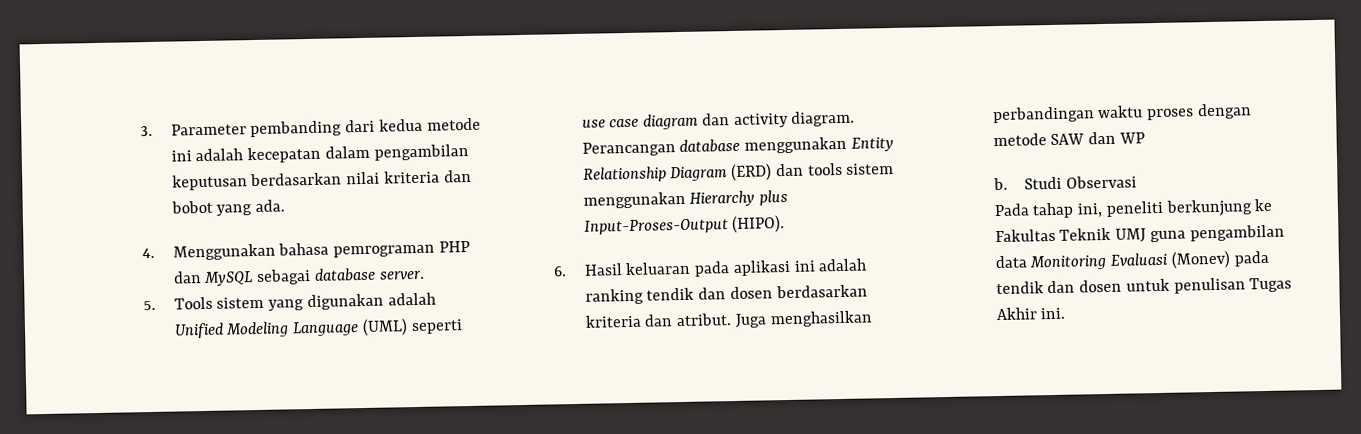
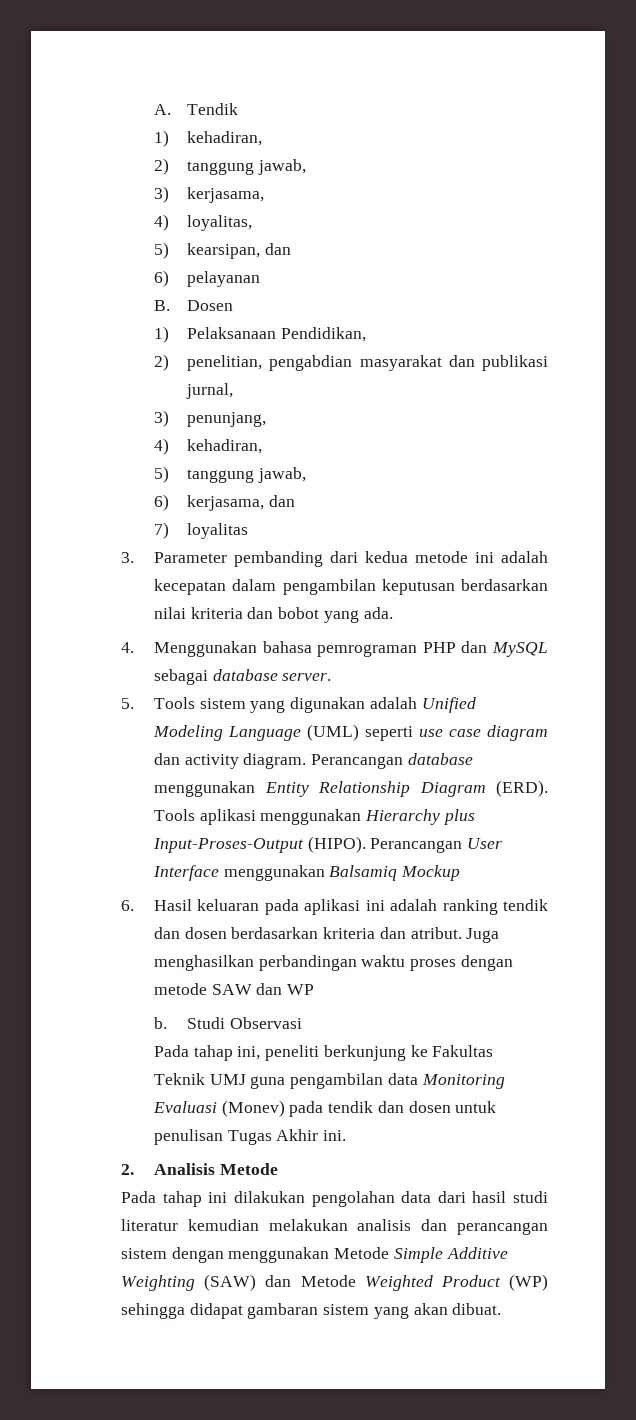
+ A. Tendik
+ 1) kehadiran,
+ 2) tanggung jawab,
+ 3) kerjasama,
+ 4) loyalitas,
+ 5) kearsipan, dan
+ 6) pelayanan
+ B. Dosen
+ 1) Pelaksanaan Pendidikan,
+ 2) penelitian, pengabdian masyarakat dan publikasi jurnal,
+ 3) penunjang,
+ 4) kehadiran,
+ 5) tanggung jawab,
+ 6) kerjasama, dan
+ 7) loyalitas
- Perancangan database menggunakan Entity Relationship Diagram (ERD) dan tools sistem menggunakan Hierarchy plus Input-Proses-Output (HIPO).
+ Perancangan database menggunakan Entity Relationship Diagram (ERD). Tools aplikasi menggunakan Hierarchy plus Input-Proses-Output (HIPO). Perancangan User Interface menggunakan Balsamiq Mockup
+ 2. Analisis Metode
+ Pada tahap ini dilakukan pengolahan data dari hasil studi literatur kemudian melakukan analisis dan perancangan sistem dengan menggunakan Metode Simple Additive Weighting (SAW) dan Metode Weighted Product (WP) sehingga didapat gambaran sistem yang akan dibuat.

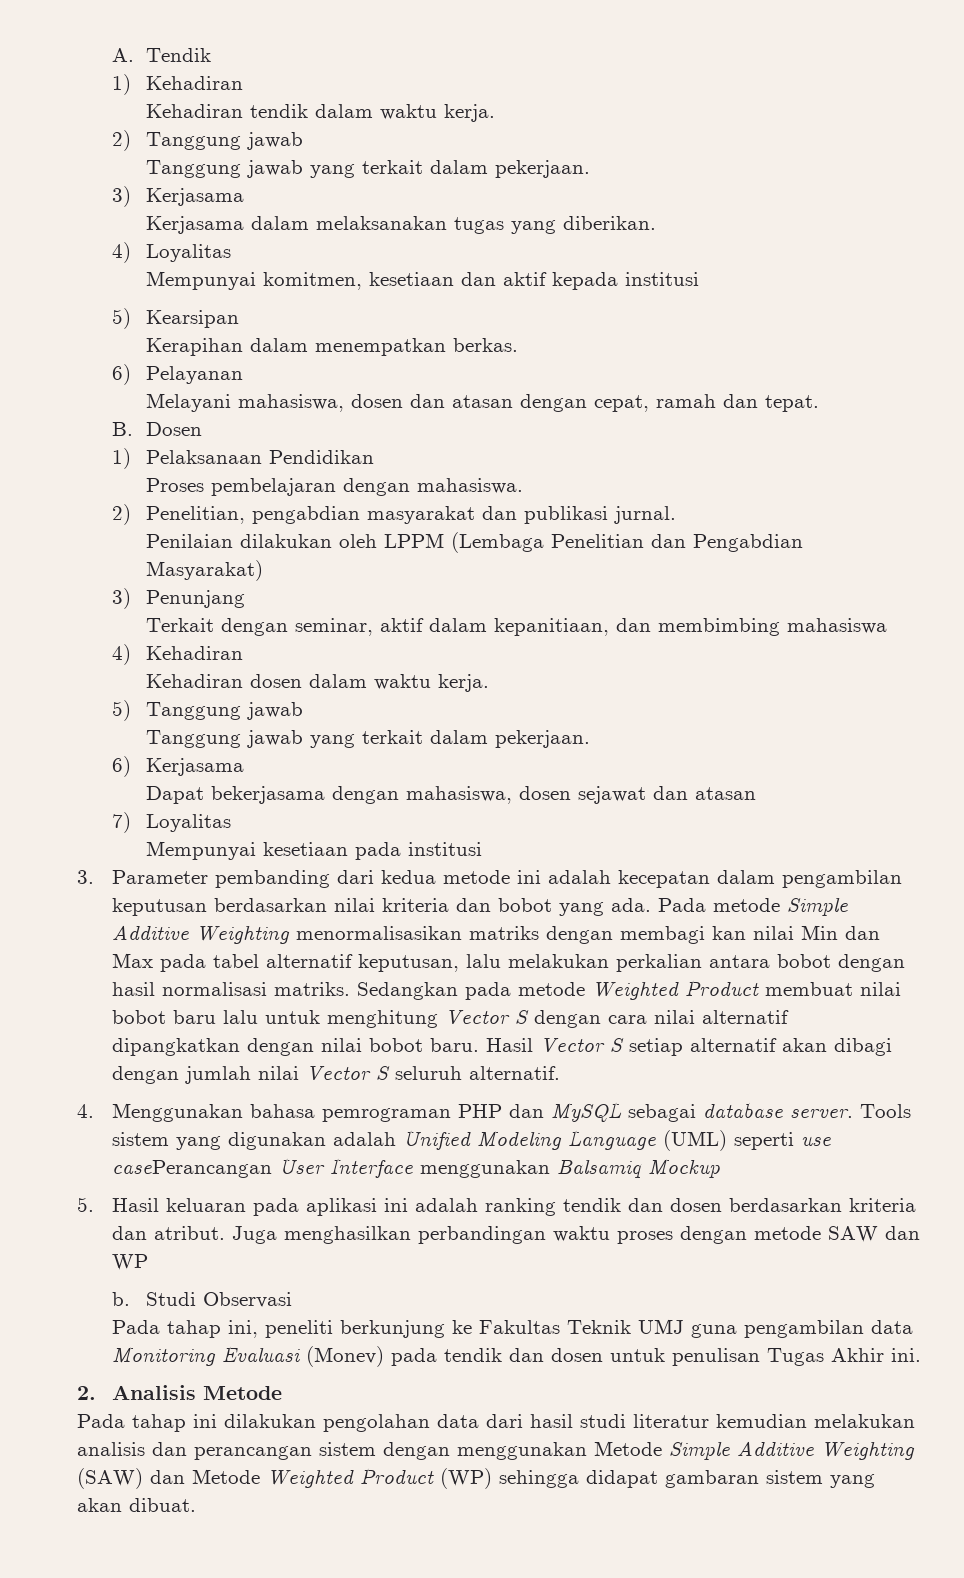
- 1) kehadiran,
- 2) tanggung jawab,
- 3) kerjasama,
- 4) loyalitas,
- 5) kearsipan, dan
- 6) pelayanan
+ 1) Kehadiran
+ Kehadiran tendik dalam waktu kerja.
+ 2) Tanggung jawab
+ Tanggung jawab yang terkait dalam pekerjaan.
+ 3) Kerjasama
+ Kerjasama dalam melaksanakan tugas yang diberikan.
+ 4) Loyalitas
+ Mempunyai komitmen, kesetiaan dan aktif kepada institusi
+ 5) Kearsipan
+ Kerapihan dalam menempatkan berkas.
+ 6) Pelayanan
+ Melayani mahasiswa, dosen dan atasan dengan cepat, ramah dan tepat.
- 1) Pelaksanaan Pendidikan,
- 2) penelitian, pengabdian masyarakat dan publikasi jurnal,
- 3) penunjang,
- 4) kehadiran,
- 5) tanggung jawab,
- 6) kerjasama, dan
+ 1) Pelaksanaan Pendidikan
+ Proses pembelajaran dengan mahasiswa.
+ 2) Penelitian, pengabdian masyarakat dan publikasi jurnal.
+ Penilaian dilakukan oleh LPPM (Lembaga Penelitian dan Pengabdian Masyarakat)
+ 3) Penunjang
+ Terkait dengan seminar, aktif dalam kepanitiaan, dan membimbing mahasiswa
+ 4) Kehadiran
+ Kehadiran dosen dalam waktu kerja.
+ 5) Tanggung jawab
+ Tanggung jawab yang terkait dalam pekerjaan.
+ 6) Kerjasama
+ Dapat bekerjasama dengan mahasiswa, dosen sejawat dan atasan
- 7) loyalitas
+ 7) Loyalitas
+ Mempunyai kesetiaan pada institusi
+ Pada metode Simple Additive Weighting menormalisasikan matriks dengan membagi kan nilai Min dan Max pada tabel alternatif keputusan, lalu melakukan perkalian antara bobot dengan hasil normalisasi matriks. Sedangkan pada metode Weighted Product membuat nilai bobot baru lalu untuk menghitung Vector S dengan cara nilai alternatif dipangkatkan dengan nilai bobot baru. Hasil Vector S setiap alternatif akan dibagi dengan jumlah nilai Vector S seluruh alternatif.
- 4. Menggunakan bahasa pemrograman PHP dan MySQL sebagai database server.
- 5. Tools sistem yang digunakan adalah Unified Modeling Language (UML) seperti use case diagram dan activity diagram. Perancangan database menggunakan Entity Relationship Diagram (ERD). Tools aplikasi menggunakan Hierarchy plus Input-Proses-Output (HIPO). Perancangan User Interface menggunakan Balsamiq Mockup
+ 4. Menggunakan bahasa pemrograman PHP dan MySQL sebagai database server. Tools sistem yang digunakan adalah Unified Modeling Language (UML) seperti use casePerancangan User Interface menggunakan Balsamiq Mockup
- 6. Hasil keluaran pada aplikasi ini adalah ranking tendik dan dosen berdasarkan kriteria dan atribut.
+ 5. Hasil keluaran pada aplikasi ini adalah ranking tendik dan dosen berdasarkan kriteria dan atribut.

